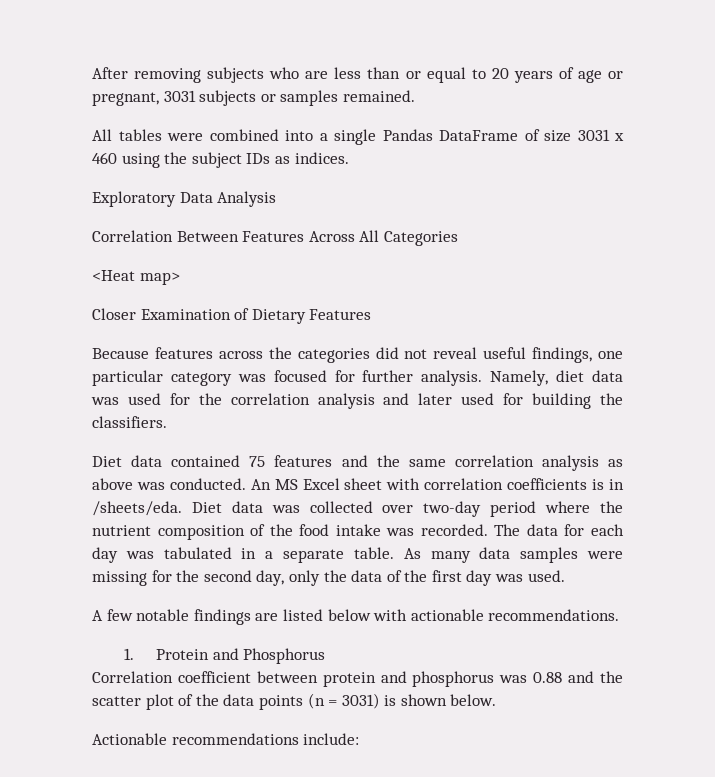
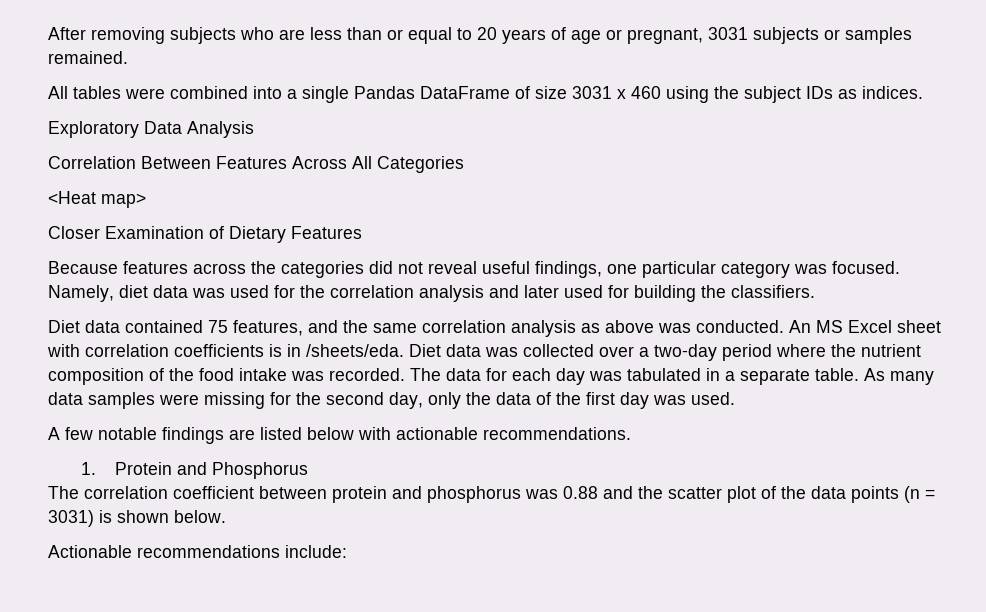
- Because features across the categories did not reveal useful findings, one particular category was focused for further analysis.
+ Because features across the categories did not reveal useful findings, one particular category was focused.
- Diet data contained 75 features and the same correlation analysis as above was conducted.
+ Diet data contained 75 features, and the same correlation analysis as above was conducted.
- Diet data was collected over two-day period where the nutrient composition of the food intake was recorded.
+ Diet data was collected over a two-day period where the nutrient composition of the food intake was recorded.
- Correlation coefficient between protein and phosphorus was 0.88 and the scatter plot of the data points (n = 3031) is shown below.
+ The correlation coefficient between protein and phosphorus was 0.88 and the scatter plot of the data points (n = 3031) is shown below.

